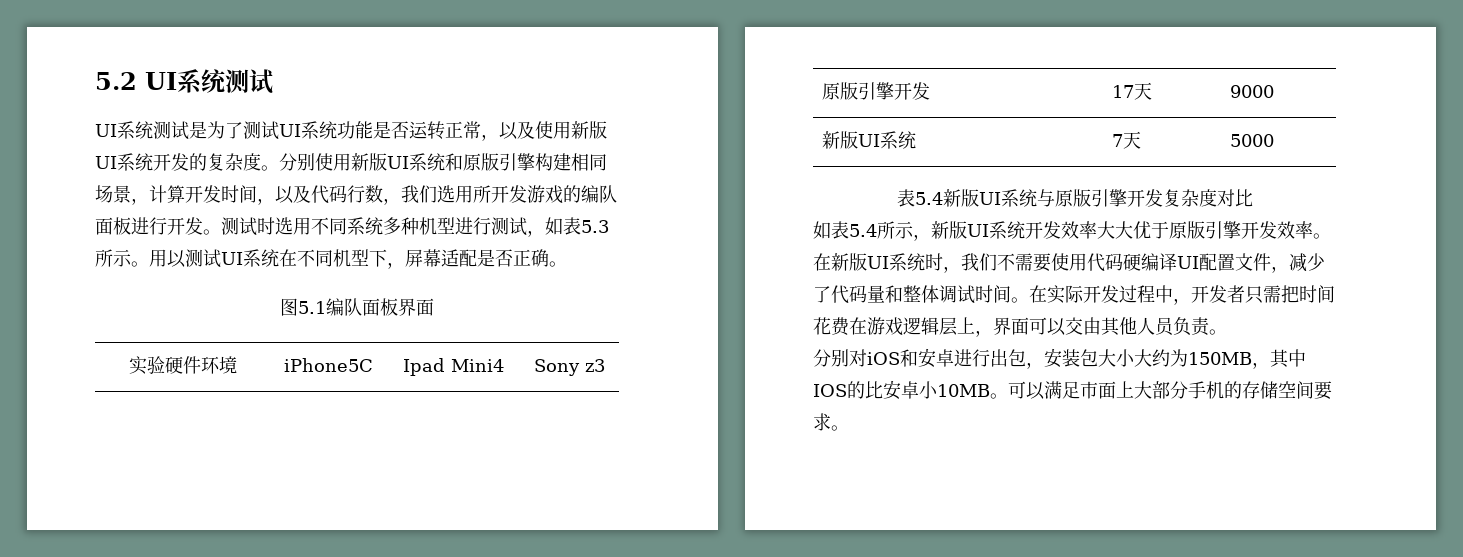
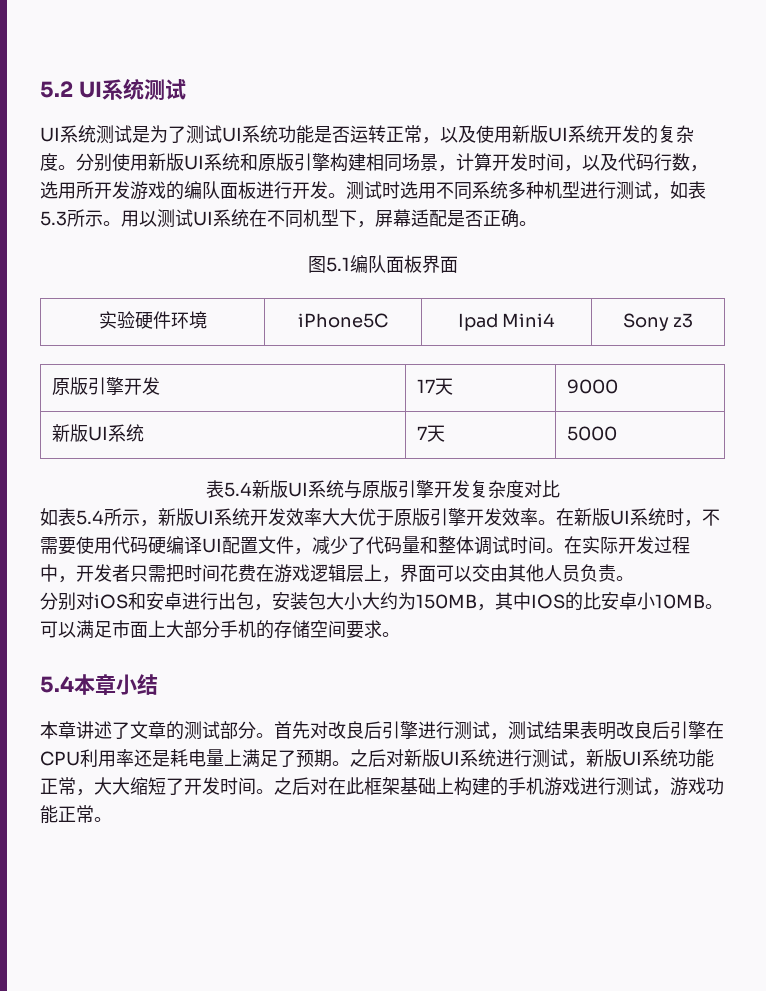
- 分别使用新版UI系统和原版引擎构建相同场景，计算开发时间，以及代码行数，我们选用所开发游戏的编队面板进行开发。
+ 分别使用新版UI系统和原版引擎构建相同场景，计算开发时间，以及代码行数，选用所开发游戏的编队面板进行开发。
- 在新版UI系统时，我们不需要使用代码硬编译UI配置文件，减少了代码量和整体调试时间。
+ 在新版UI系统时，不需要使用代码硬编译UI配置文件，减少了代码量和整体调试时间。
+ 5.4本章小结
+ 本章讲述了文章的测试部分。首先对改良后引擎进行测试，测试结果表明改良后引擎在CPU利用率还是耗电量上满足了预期。之后对新版UI系统进行测试，新版UI系统功能正常，大大缩短了开发时间。之后对在此框架基础上构建的手机游戏进行测试，游戏功能正常。

